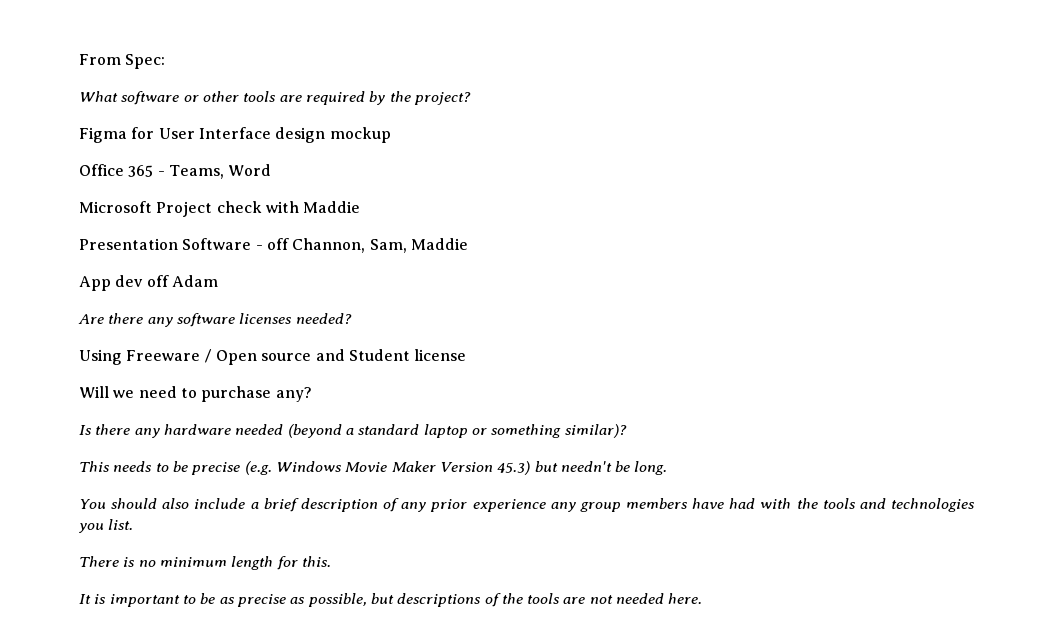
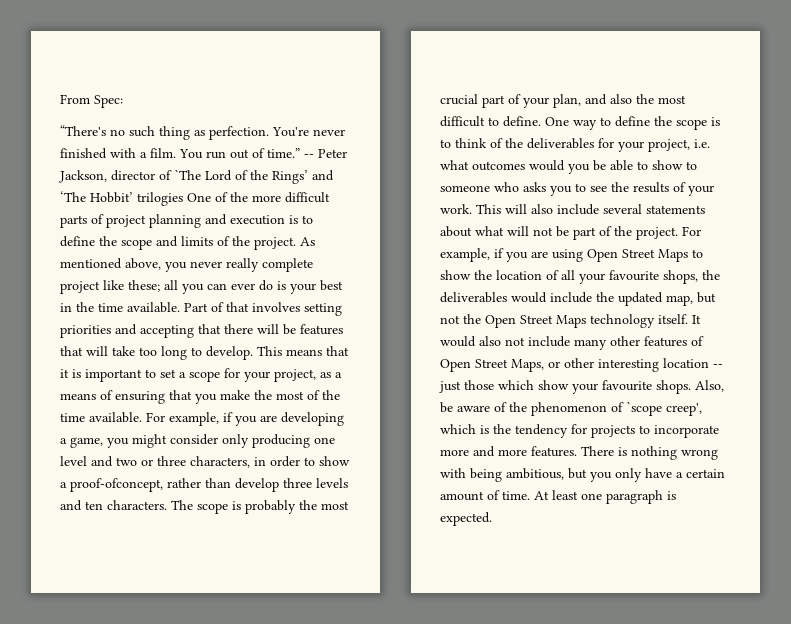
- What software or other tools are required by the project?
- Figma for User Interface design mockup
- Office 365 - Teams, Word
- Microsoft Project check with Maddie
- Presentation Software - off Channon, Sam, Maddie
- App dev off Adam
- Are there any software licenses needed?
- Using Freeware / Open source and Student license
- Will we need to purchase any?
- Is there any hardware needed (beyond a standard laptop or something similar)?
- This needs to be precise (e.g. Windows Movie Maker Version 45.3) but needn't be long.
- You should also include a brief description of any prior experience any group members have had with the tools and technologies you list.
- There is no minimum length for this.
- It is important to be as precise as possible, but descriptions of the tools are not needed here.
+ “There's no such thing as perfection. You're never finished with a film. You run out of time.” -- Peter Jackson, director of `The Lord of the Rings’ and ‘The Hobbit’ trilogies One of the more difficult parts of project planning and execution is to define the scope and limits of the project. As mentioned above, you never really complete project like these; all you can ever do is your best in the time available. Part of that involves setting priorities and accepting that there will be features that will take too long to develop. This means that it is important to set a scope for your project, as a means of ensuring that you make the most of the time available. For example, if you are developing a game, you might consider only producing one level and two or three characters, in order to show a proof-ofconcept, rather than develop three levels and ten characters. The scope is probably the most crucial part of your plan, and also the most difficult to define. One way to define the scope is to think of the deliverables for your project, i.e. what outcomes would you be able to show to someone who asks you to see the results of your work. This will also include several statements about what will not be part of the project. For example, if you are using Open Street Maps to show the location of all your favourite shops, the deliverables would include the updated map, but not the Open Street Maps technology itself. It would also not include many other features of Open Street Maps, or other interesting location -- just those which show your favourite shops. Also, be aware of the phenomenon of `scope creep', which is the tendency for projects to incorporate more and more features. There is nothing wrong with being ambitious, but you only have a certain amount of time. At least one paragraph is expected.

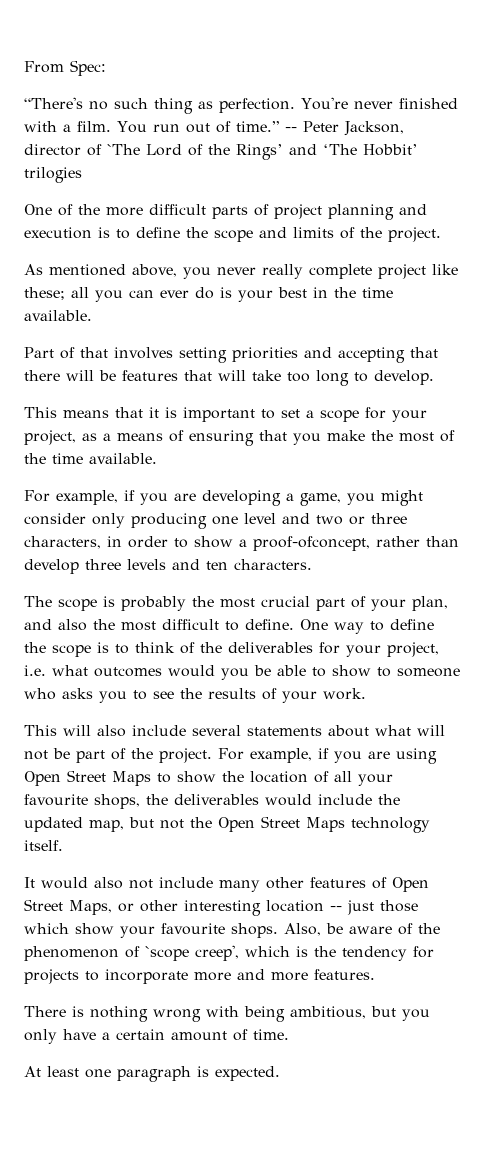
- -- Peter Jackson, director of `The Lord of the Rings’ and ‘The Hobbit’ trilogies One of the more difficult parts of project planning and execution is to define the scope and limits of the project. As mentioned above, you never really complete project like these;
+ -- Peter Jackson, director of `The Lord of the Rings’ and ‘The Hobbit’ trilogies
+ One of the more difficult parts of project planning and execution is to define the scope and limits of the project.
+ As mentioned above, you never really complete project like these;
- all you can ever do is your best in the time available. Part of that involves setting priorities and accepting that there will be features that will take too long to develop. This means that it is important to set a scope for your project, as a means of ensuring that you make the most of the time available. For example, if you are developing a game, you might consider only producing one level and two or three characters, in order to show a proof-ofconcept, rather than develop three levels and ten characters. The scope is probably the most crucial part of your plan, and also the most difficult to define.
+ all you can ever do is your best in the time available.
+ Part of that involves setting priorities and accepting that there will be features that will take too long to develop.
+ This means that it is important to set a scope for your project, as a means of ensuring that you make the most of the time available.
+ For example, if you are developing a game, you might consider only producing one level and two or three characters, in order to show a proof-ofconcept, rather than develop three levels and ten characters.
+ The scope is probably the most crucial part of your plan, and also the most difficult to define.
- One way to define the scope is to think of the deliverables for your project, i.e. what outcomes would you be able to show to someone who asks you to see the results of your work. This will also include several statements about what will not be part of the project.
+ One way to define the scope is to think of the deliverables for your project, i.e. what outcomes would you be able to show to someone who asks you to see the results of your work.
+ This will also include several statements about what will not be part of the project.
- For example, if you are using Open Street Maps to show the location of all your favourite shops, the deliverables would include the updated map, but not the Open Street Maps technology itself. It would also not include many other features of Open Street Maps, or other interesting location -- just those which show your favourite shops.
+ For example, if you are using Open Street Maps to show the location of all your favourite shops, the deliverables would include the updated map, but not the Open Street Maps technology itself.
+ It would also not include many other features of Open Street Maps, or other interesting location -- just those which show your favourite shops.
- Also, be aware of the phenomenon of `scope creep', which is the tendency for projects to incorporate more and more features. There is nothing wrong with being ambitious, but you only have a certain amount of time. At least one paragraph is expected.
+ Also, be aware of the phenomenon of `scope creep', which is the tendency for projects to incorporate more and more features.
+ There is nothing wrong with being ambitious, but you only have a certain amount of time.
+ At least one paragraph is expected.

